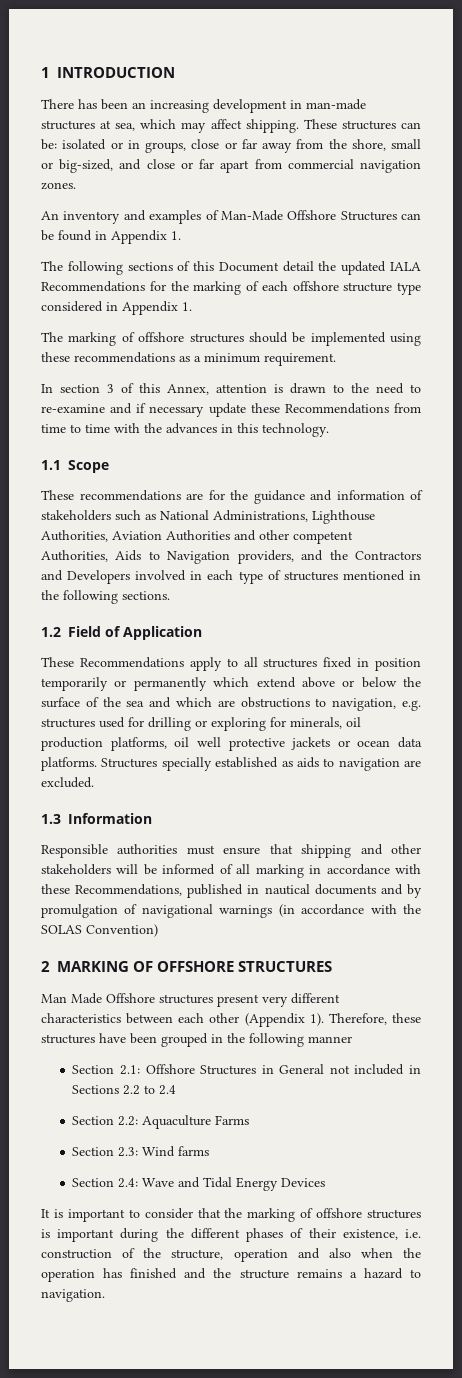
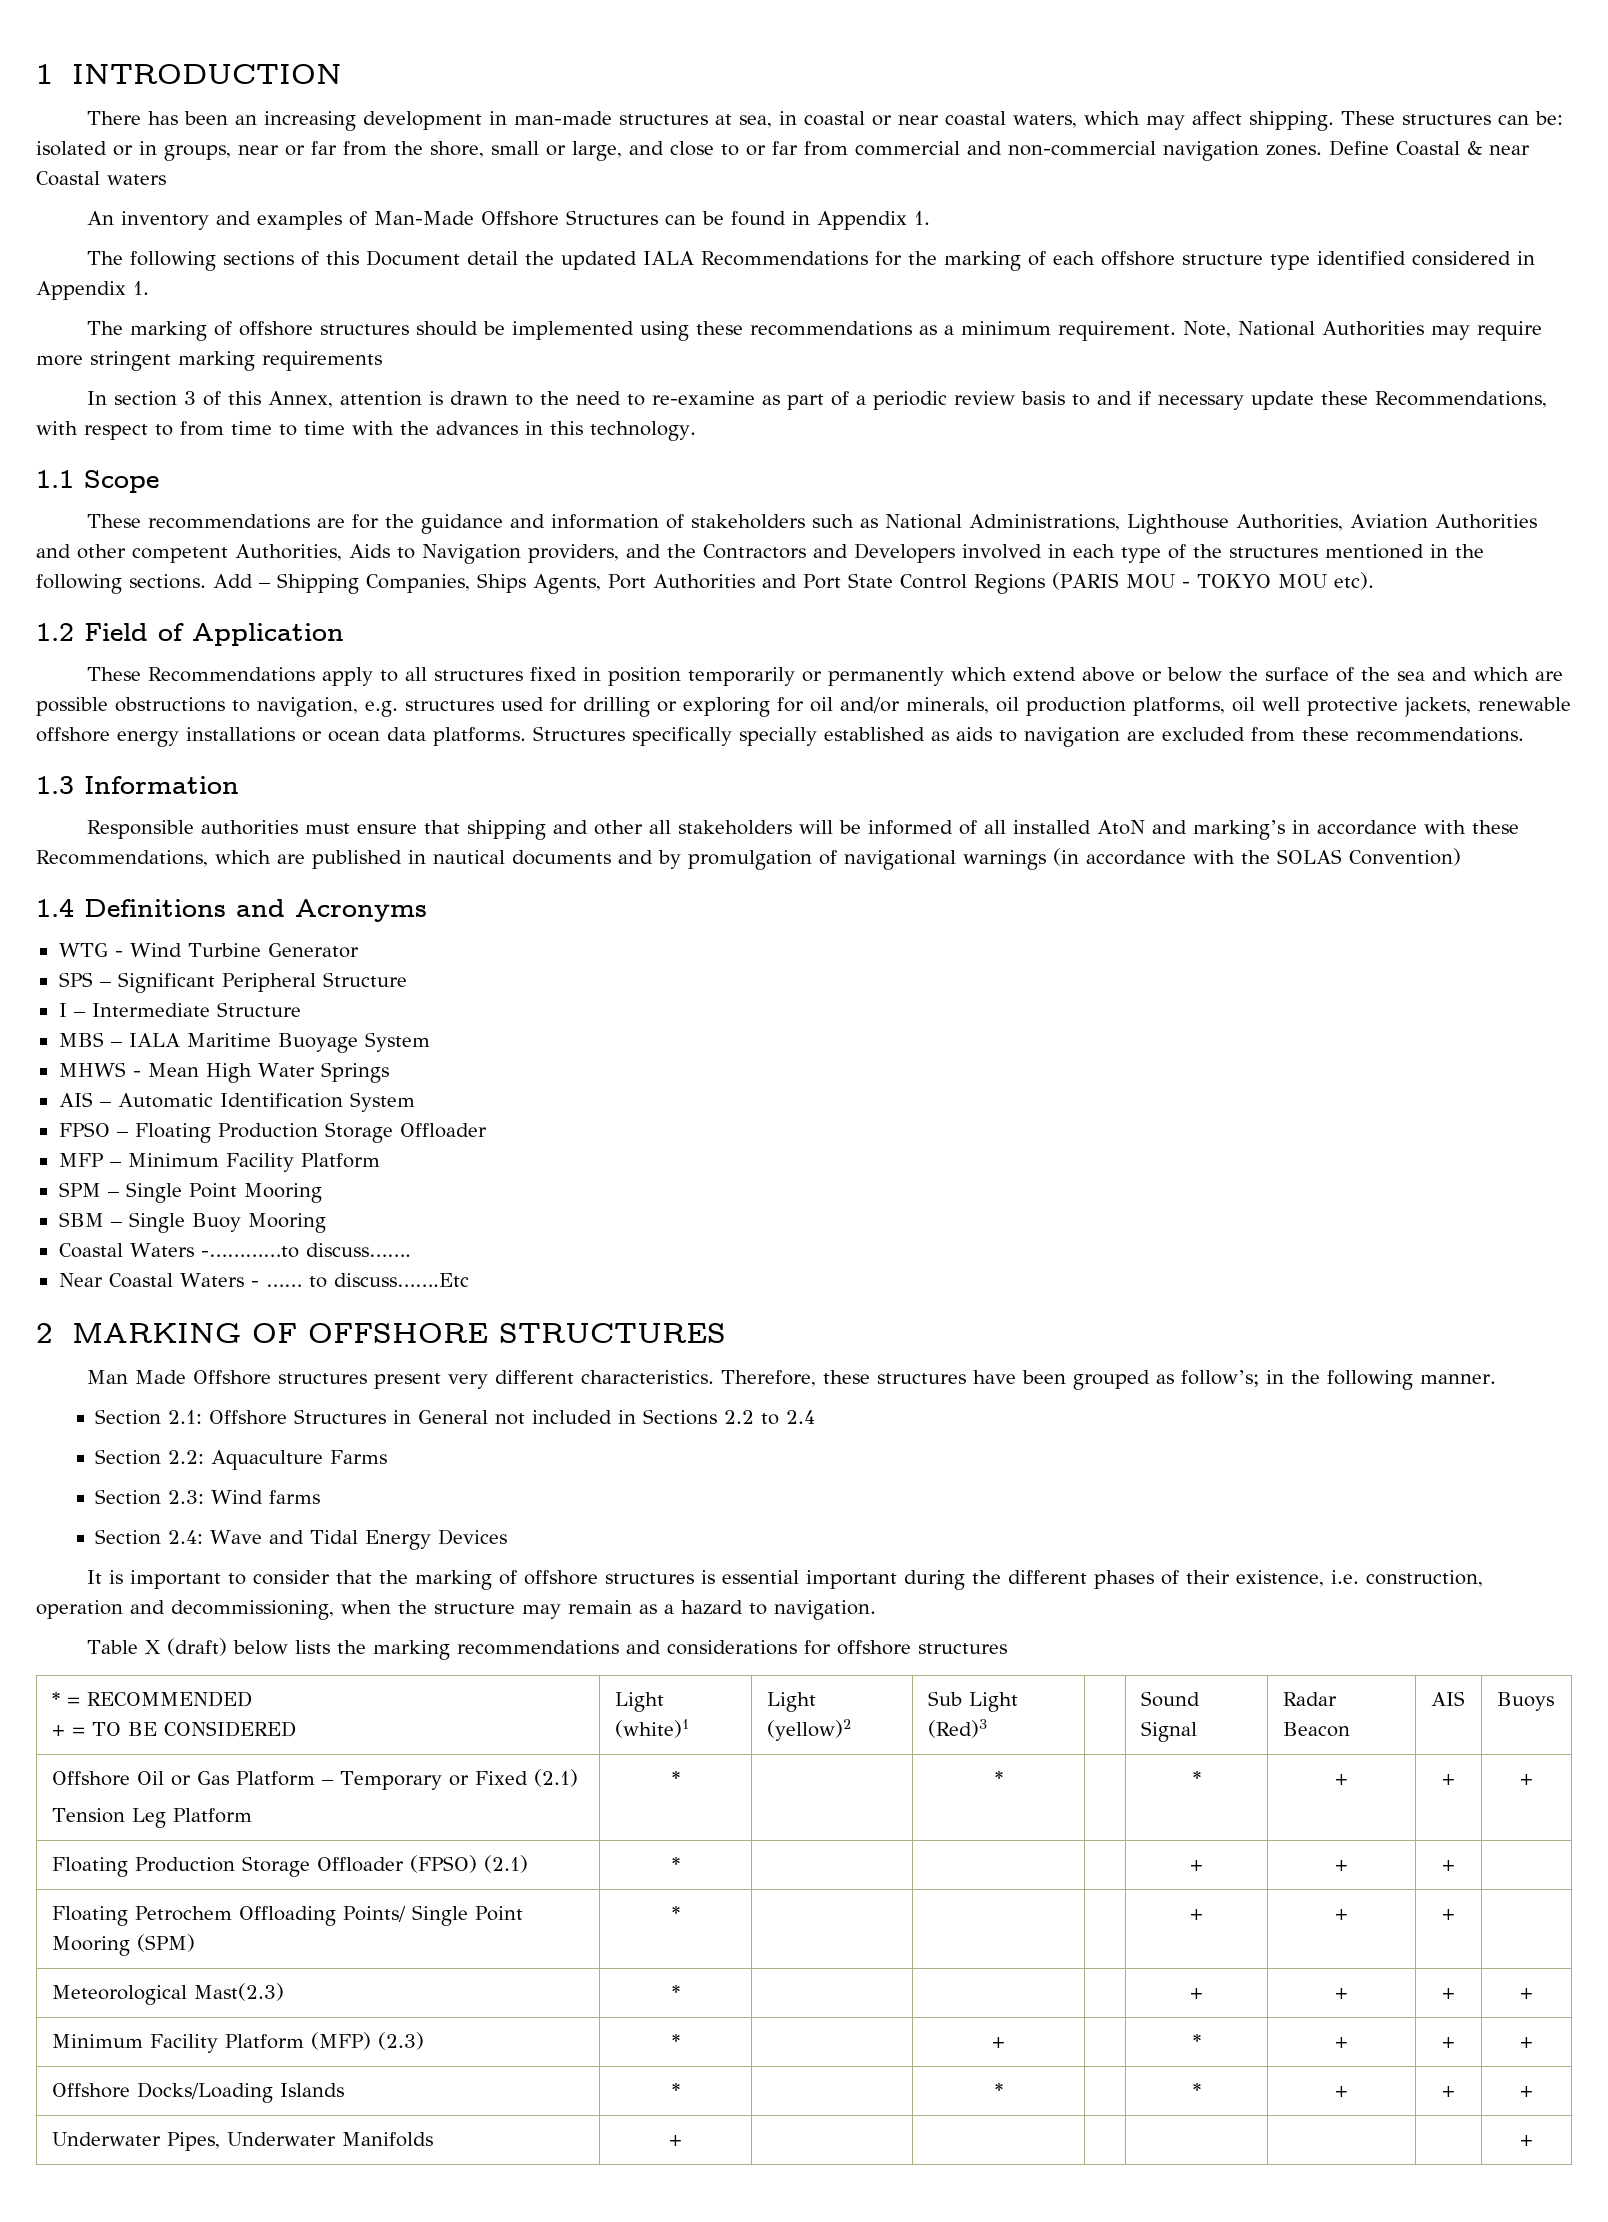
- There has been an increasing development in man-made structures at sea, which may affect shipping.
+ There has been an increasing development in man-made structures at sea, in coastal or near coastal waters, which may affect shipping.
- These structures can be: isolated or in groups, close or far away from the shore, small or big-sized, and close or far apart from commercial navigation zones.
+ These structures can be: isolated or in groups, near or far from the shore, small or large, and close to or far from commercial and non-commercial navigation zones. Define Coastal & near Coastal waters
- The following sections of this Document detail the updated IALA Recommendations for the marking of each offshore structure type considered in Appendix 1.
+ The following sections of this Document detail the updated IALA Recommendations for the marking of each offshore structure type identified considered in Appendix 1.
+ Note, National Authorities may require more stringent marking requirements
- In section 3 of this Annex, attention is drawn to the need to re-examine and if necessary update these Recommendations from time to time with the advances in this technology.
+ In section 3 of this Annex, attention is drawn to the need to re-examine as part of a periodic review basis to and if necessary update these Recommendations, with respect to from time to time with the advances in this technology.
- These recommendations are for the guidance and information of stakeholders such as National Administrations, Lighthouse Authorities, Aviation Authorities and other competent Authorities, Aids to Navigation providers, and the Contractors and Developers involved in each type of structures mentioned in the following sections.
+ These recommendations are for the guidance and information of stakeholders such as National Administrations, Lighthouse Authorities, Aviation Authorities and other competent Authorities, Aids to Navigation providers, and the Contractors and Developers involved in each type of the structures mentioned in the following sections. Add – Shipping Companies, Ships Agents, Port Authorities and Port State Control Regions (PARIS MOU - TOKYO MOU etc).
- These Recommendations apply to all structures fixed in position temporarily or permanently which extend above or below the surface of the sea and which are obstructions to navigation, e.g. structures used for drilling or exploring for minerals, oil production platforms, oil well protective jackets or ocean data platforms.
+ These Recommendations apply to all structures fixed in position temporarily or permanently which extend above or below the surface of the sea and which are possible obstructions to navigation, e.g. structures used for drilling or exploring for oil and/or minerals, oil production platforms, oil well protective jackets, renewable offshore energy installations or ocean data platforms.
- Structures specially established as aids to navigation are excluded.
+ Structures specifically specially established as aids to navigation are excluded from these recommendations.
- Responsible authorities must ensure that shipping and other stakeholders will be informed of all marking in accordance with these Recommendations, published in nautical documents and by promulgation of navigational warnings (in accordance with the SOLAS Convention)
+ Responsible authorities must ensure that shipping and other all stakeholders will be informed of all installed AtoN and marking’s in accordance with these Recommendations, which are published in nautical documents and by promulgation of navigational warnings (in accordance with the SOLAS Convention)
+ 1.4 Definitions and Acronyms
+ WTG - Wind Turbine Generator
+ SPS – Significant Peripheral Structure
+ I – Intermediate Structure
+ MBS – IALA Maritime Buoyage System
+ MHWS - Mean High Water Springs
+ AIS – Automatic Identification System
+ FPSO – Floating Production Storage Offloader
+ MFP – Minimum Facility Platform
+ SPM – Single Point Mooring
+ SBM – Single Buoy Mooring
+ Coastal Waters -…………to discuss…….
+ Near Coastal Waters - …… to discuss…….Etc
- Man Made Offshore structures present very different characteristics between each other (Appendix 1).
+ Man Made Offshore structures present very different characteristics.
- Therefore, these structures have been grouped in the following manner
+ Therefore, these structures have been grouped as follow’s; in the following manner.
- It is important to consider that the marking of offshore structures is important during the different phases of their existence, i.e. construction of the structure, operation and also when the operation has finished and the structure remains a hazard to navigation.
+ It is important to consider that the marking of offshore structures is essential important during the different phases of their existence, i.e. construction, operation and decommissioning, when the structure may remain as a hazard to navigation.
+ Table X (draft) below lists the marking recommendations and considerations for offshore structures
+ * = RECOMMENDED
+ + = TO BE CONSIDERED | Light (white)1 | Light (yellow)2 | Sub Light (Red)3 | | Sound Signal | Radar Beacon | AIS | Buoys
+ Offshore Oil or Gas Platform – Temporary or Fixed (2.1)
+ Tension Leg Platform | * | | * | | * | + | + | +
+ Floating Production Storage Offloader (FPSO) (2.1) | * | | | | + | + | + |
+ Floating Petrochem Offloading Points/ Single Point Mooring (SPM) | * | | | | + | + | + |
+ Meteorological Mast(2.3) | * | | | | + | + | + | +
+ Minimum Facility Platform (MFP) (2.3) | * | | + | | * | + | + | +
+ Offshore Docks/Loading Islands | * | | * | | * | + | + | +
+ Underwater Pipes, Underwater Manifolds | + | | | | | | | +

